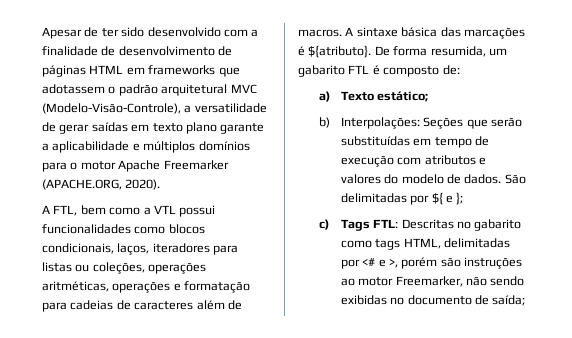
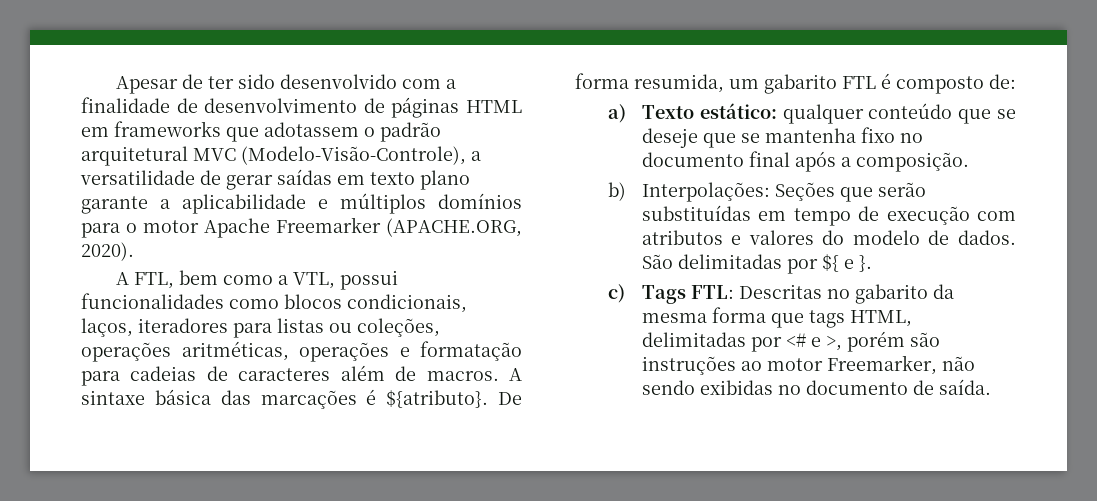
- A FTL, bem como a VTL possui funcionalidades como blocos condicionais, laços, iteradores para listas ou coleções, operações aritméticas, operações e formatação para cadeias de caracteres além de macros.
+ A FTL, bem como a VTL, possui funcionalidades como blocos condicionais, laços, iteradores para listas ou coleções, operações aritméticas, operações e formatação para cadeias de caracteres além de macros.
- a) Texto estático;
+ a) Texto estático: qualquer conteúdo que se deseje que se mantenha fixo no documento final após a composição.
- São delimitadas por ${ e };
+ São delimitadas por ${ e }.
- c) Tags FTL: Descritas no gabarito como tags HTML, delimitadas por <# e >, porém são instruções ao motor Freemarker, não sendo exibidas no documento de saída;
+ c) Tags FTL: Descritas no gabarito da mesma forma que tags HTML, delimitadas por <# e >, porém são instruções ao motor Freemarker, não sendo exibidas no documento de saída.

